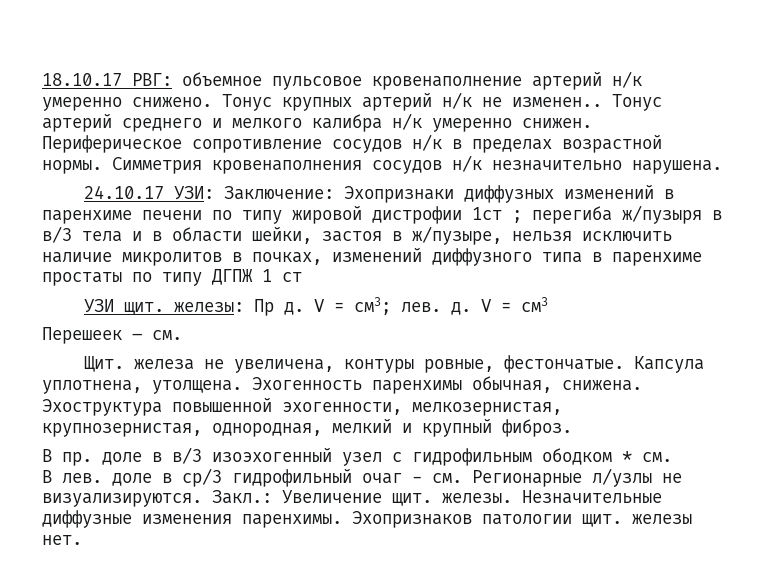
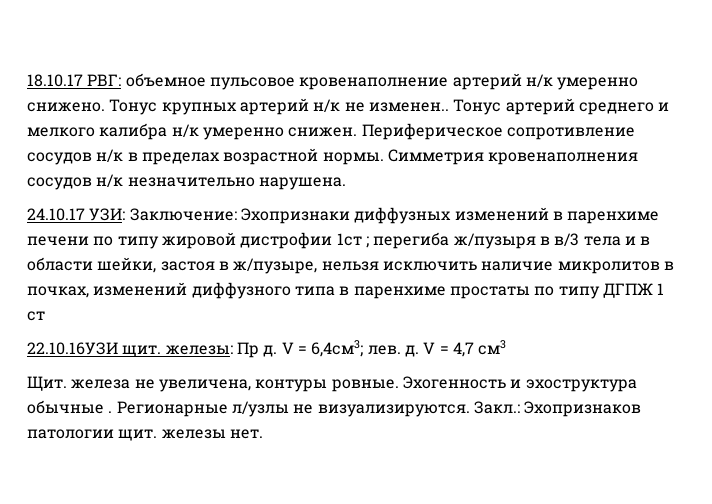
- УЗИ щит. железы: Пр д.
+ 22.10.16УЗИ щит. железы: Пр д.
- V = см3; лев. д.
+ V = 6,4см3; лев. д.
- V = см3
+ V = 4,7 см3
- Перешеек – см.
- Щит. железа не увеличена, контуры ровные, фестончатые. Капсула уплотнена, утолщена. Эхогенность паренхимы обычная, снижена. Эхоструктура повышенной эхогенности, мелкозернистая, крупнозернистая, однородная, мелкий и крупный фиброз.
- В пр. доле в в/3 изоэхогенный узел с гидрофильным ободком * см.
- В лев. доле в ср/3 гидрофильный очаг - см. Регионарные л/узлы не визуализируются.
+ Щит. железа не увеличена, контуры ровные. Эхогенность и эхоструктура обычные . Регионарные л/узлы не визуализируются.
- Закл.: Увеличение щит. железы. Незначительные диффузные изменения паренхимы. Эхопризнаков патологии щит. железы нет.
+ Закл.: Эхопризнаков патологии щит. железы нет.

